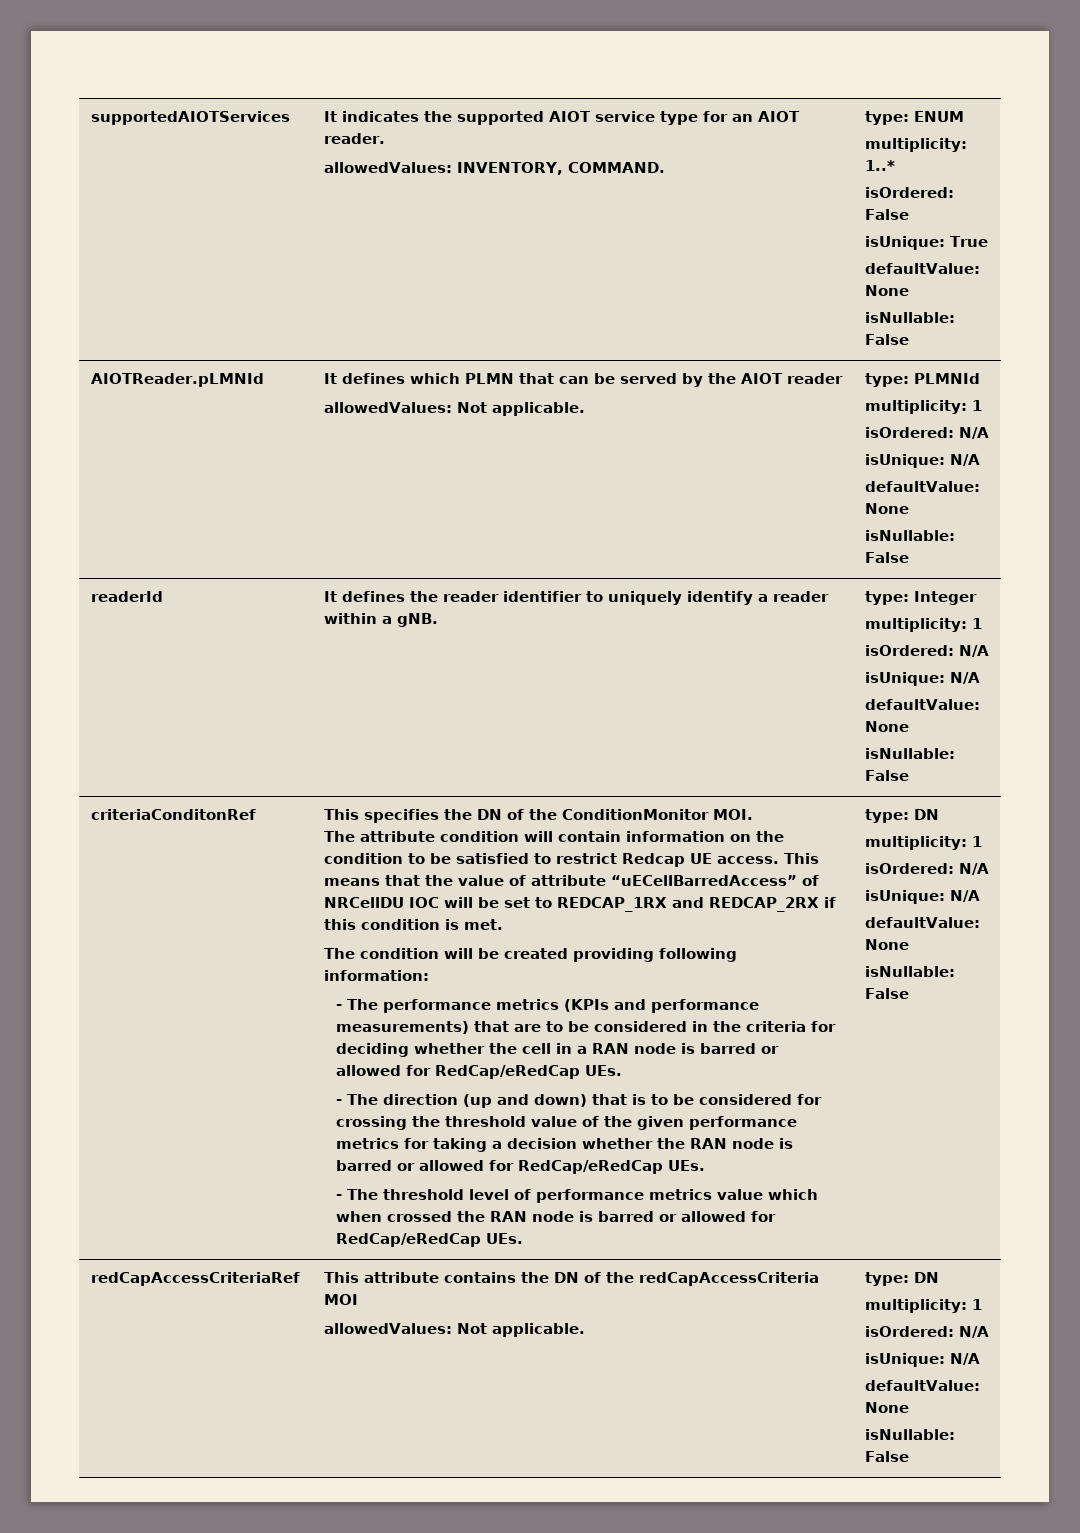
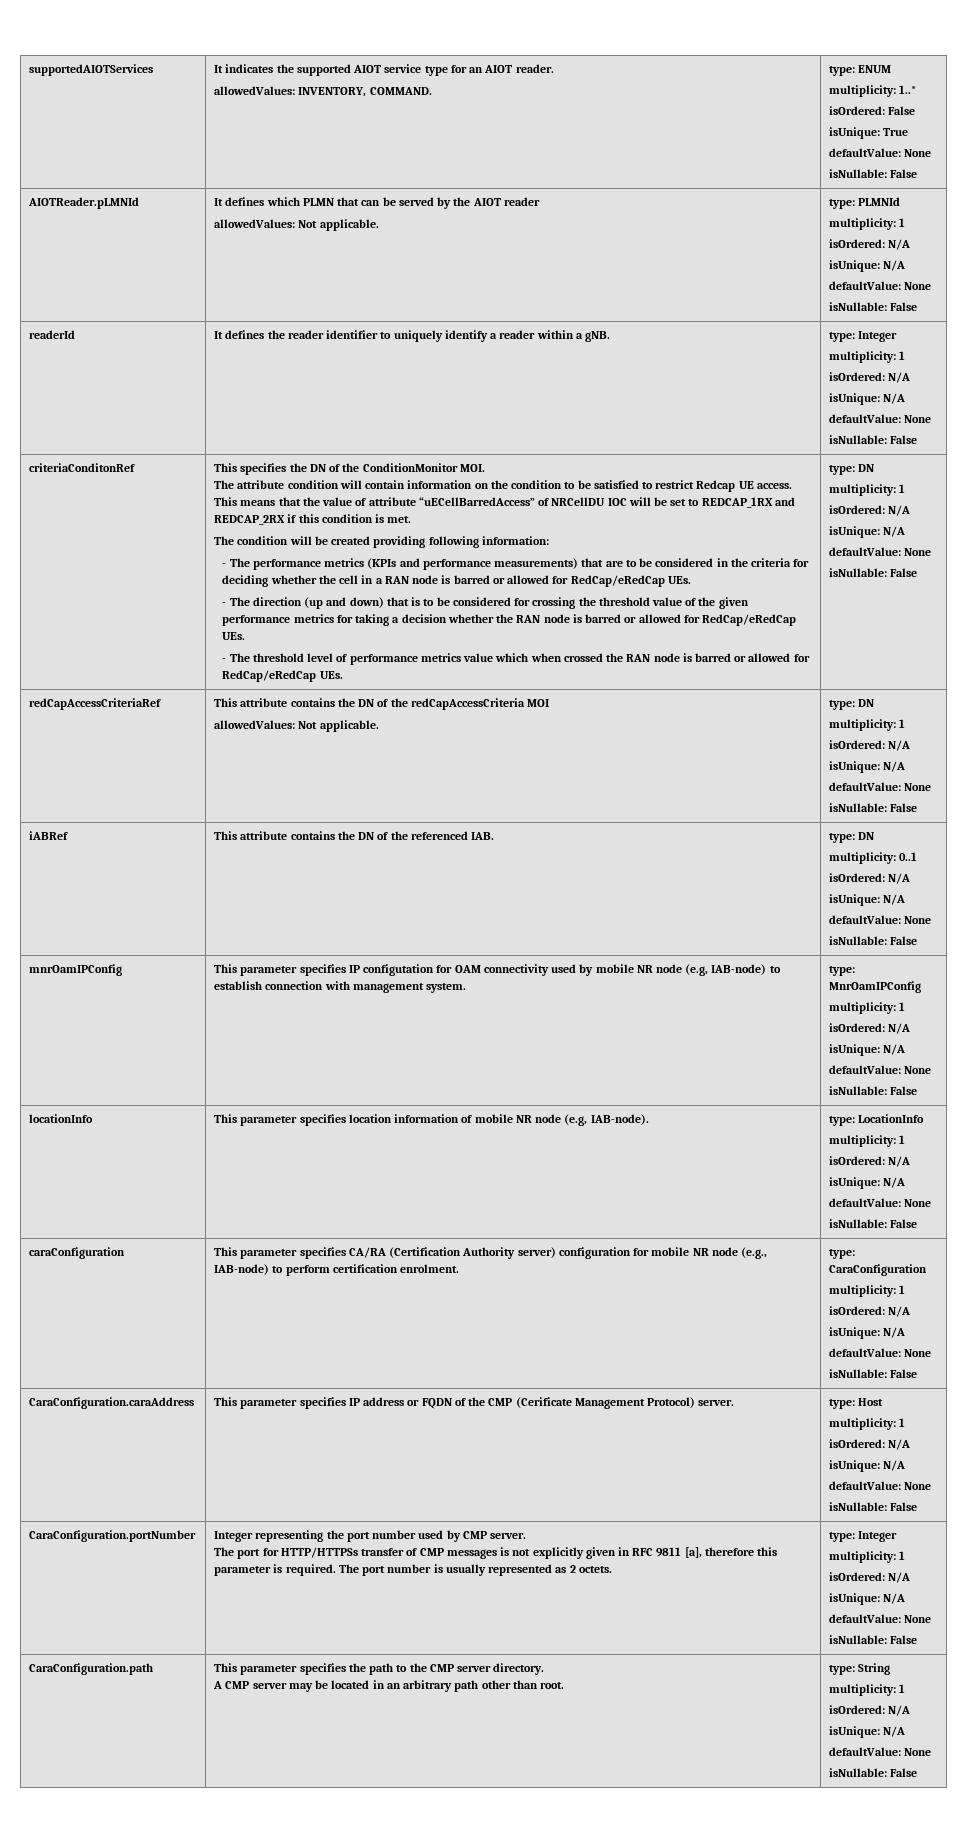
+ iABRef | This attribute contains the DN of the referenced IAB. | type: DN
+ multiplicity: 0..1
+ isOrdered: N/A
+ isUnique: N/A
+ defaultValue: None
+ isNullable: False
+ mnrOamIPConfig | This parameter specifies IP configutation for OAM connectivity used by mobile NR node (e.g, IAB-node) to establish connection with management system. | type: MnrOamIPConfig
+ multiplicity: 1
+ isOrdered: N/A
+ isUnique: N/A
+ defaultValue: None
+ isNullable: False
+ locationInfo | This parameter specifies location information of mobile NR node (e.g, IAB-node). | type: LocationInfo
+ multiplicity: 1
+ isOrdered: N/A
+ isUnique: N/A
+ defaultValue: None
+ isNullable: False
+ caraConfiguration | This parameter specifies CA/RA (Certification Authority server) configuration for mobile NR node (e.g., IAB-node) to perform certification enrolment. | type: CaraConfiguration
+ multiplicity: 1
+ isOrdered: N/A
+ isUnique: N/A
+ defaultValue: None
+ isNullable: False
+ CaraConfiguration.caraAddress | This parameter specifies IP address or FQDN of the CMP (Cerificate Management Protocol) server. | type: Host
+ multiplicity: 1
+ isOrdered: N/A
+ isUnique: N/A
+ defaultValue: None
+ isNullable: False
+ CaraConfiguration.portNumber | Integer representing the port number used by CMP server.
+ The port for HTTP/HTTPSs transfer of CMP messages is not explicitly given in RFC 9811 [a], therefore this parameter is required. The port number is usually represented as 2 octets. | type: Integer
+ multiplicity: 1
+ isOrdered: N/A
+ isUnique: N/A
+ defaultValue: None
+ isNullable: False
+ CaraConfiguration.path | This parameter specifies the path to the CMP server directory.
+ A CMP server may be located in an arbitrary path other than root. | type: String
+ multiplicity: 1
+ isOrdered: N/A
+ isUnique: N/A
+ defaultValue: None
+ isNullable: False

